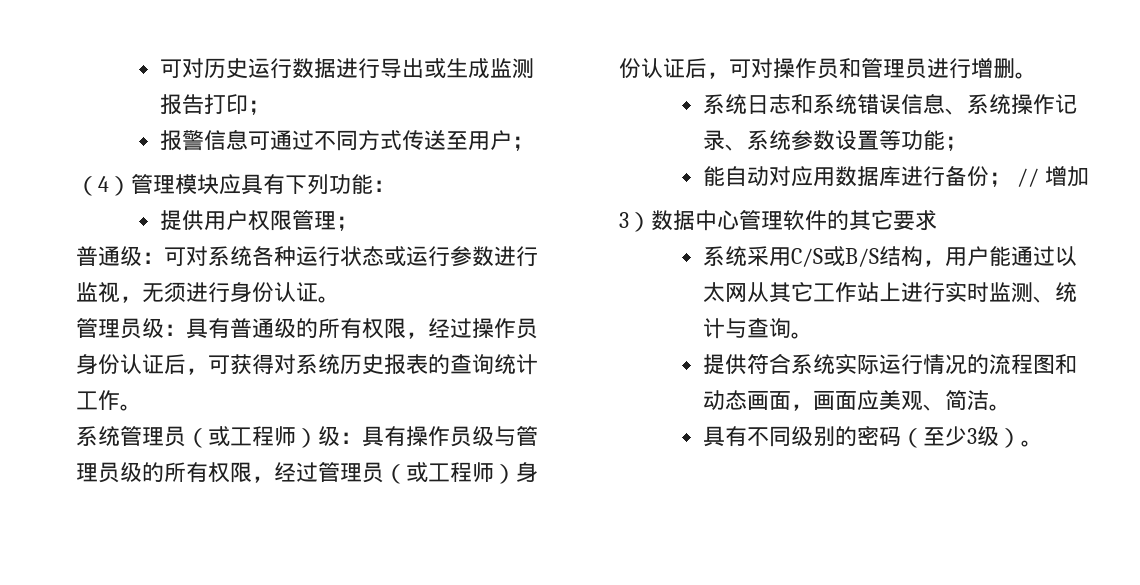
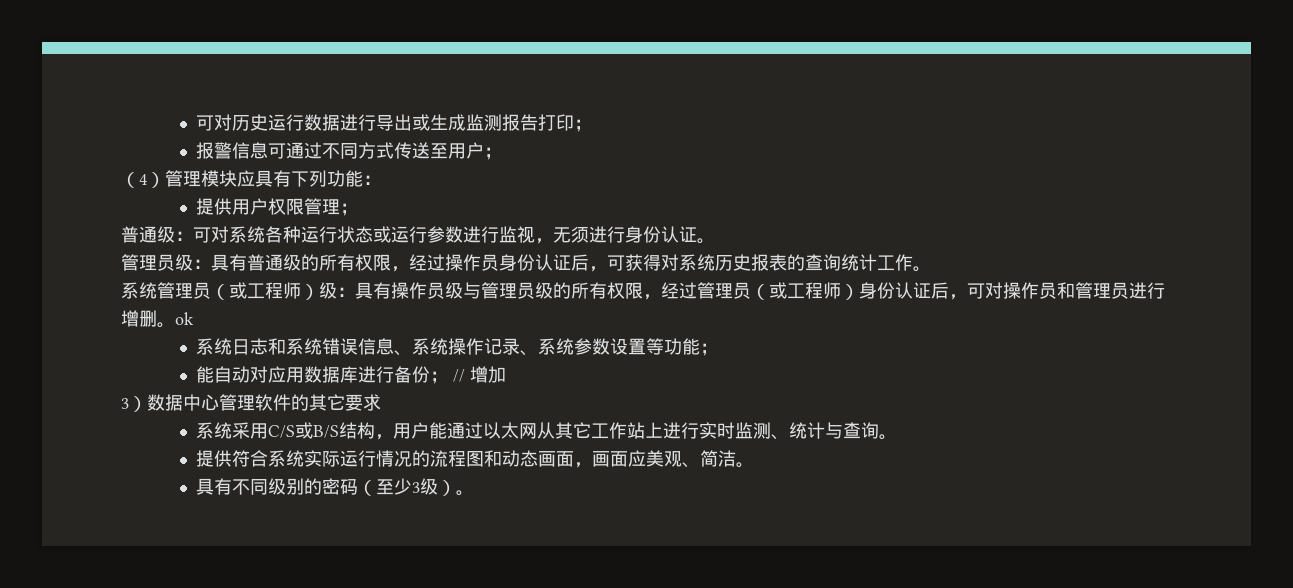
- 系统管理员（或工程师）级：具有操作员级与管理员级的所有权限，经过管理员（或工程师）身份认证后，可对操作员和管理员进行增删。
+ 系统管理员（或工程师）级：具有操作员级与管理员级的所有权限，经过管理员（或工程师）身份认证后，可对操作员和管理员进行增删。ok

